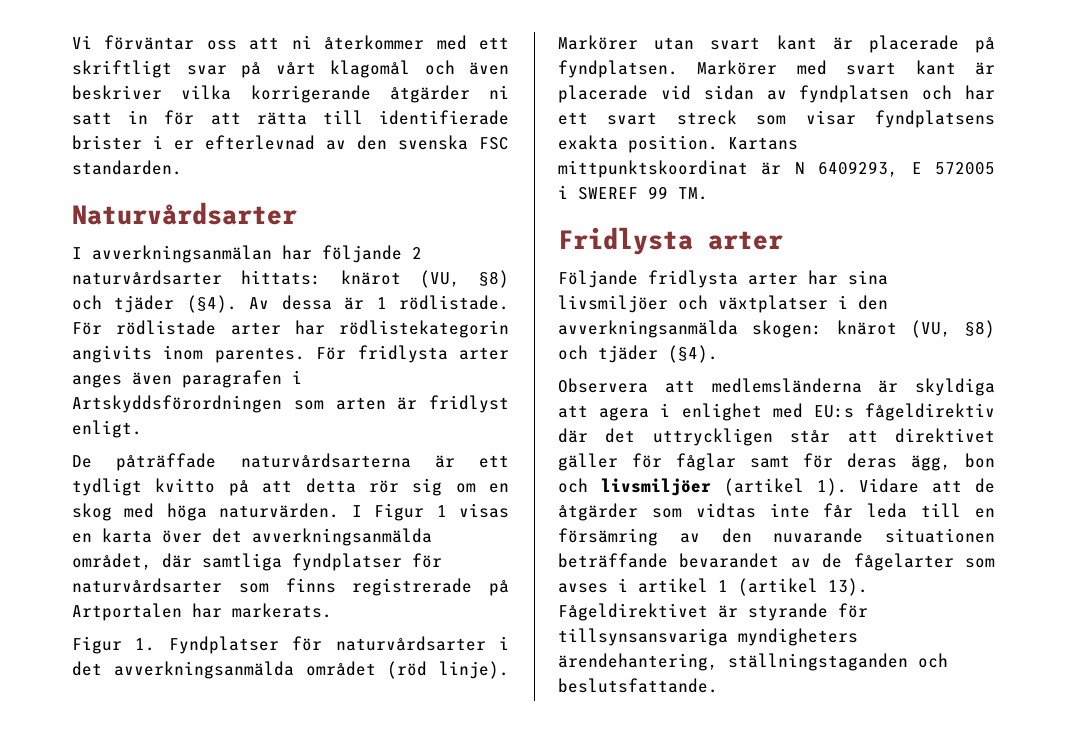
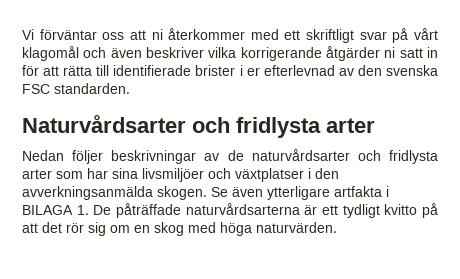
- Naturvårdsarter
- I avverkningsanmälan har följande 2 naturvårdsarter hittats: knärot (VU, §8) och tjäder (§4). Av dessa är 1 rödlistade. För rödlistade arter har rödlistekategorin angivits inom parentes. För fridlysta arter anges även paragrafen i Artskyddsförordningen som arten är fridlyst enligt.
- De påträffade naturvårdsarterna är ett tydligt kvitto på att detta rör sig om en skog med höga naturvärden. I Figur 1 visas en karta över det avverkningsanmälda området, där samtliga fyndplatser för naturvårdsarter som finns registrerade på Artportalen har markerats.
- Figur 1. Fyndplatser för naturvårdsarter i det avverkningsanmälda området (röd linje). Markörer utan svart kant är placerade på fyndplatsen. Markörer med svart kant är placerade vid sidan av fyndplatsen och har ett svart streck som visar fyndplatsens exakta position. Kartans mittpunktskoordinat är N 6409293, E 572005 i SWEREF 99 TM.
- Fridlysta arter
- Följande fridlysta arter har sina livsmiljöer och växtplatser i den avverkningsanmälda skogen: knärot (VU, §8) och tjäder (§4).
- Observera att medlemsländerna är skyldiga att agera i enlighet med EU:s fågeldirektiv där det uttryckligen står att direktivet gäller för fåglar samt för deras ägg, bon och livsmiljöer (artikel 1). Vidare att de åtgärder som vidtas inte får leda till en försämring av den nuvarande situationen beträffande bevarandet av de fågelarter som avses i artikel 1 (artikel 13). Fågeldirektivet är styrande för tillsynsansvariga myndigheters ärendehantering, ställningstaganden och beslutsfattande.
+ Naturvårdsarter och fridlysta arter
+ Nedan följer beskrivningar av de naturvårdsarter och fridlysta arter som har sina livsmiljöer och växtplatser i den avverkningsanmälda skogen. Se även ytterligare artfakta i BILAGA 1. De påträffade naturvårdsarterna är ett tydligt kvitto på att det rör sig om en skog med höga naturvärden.

